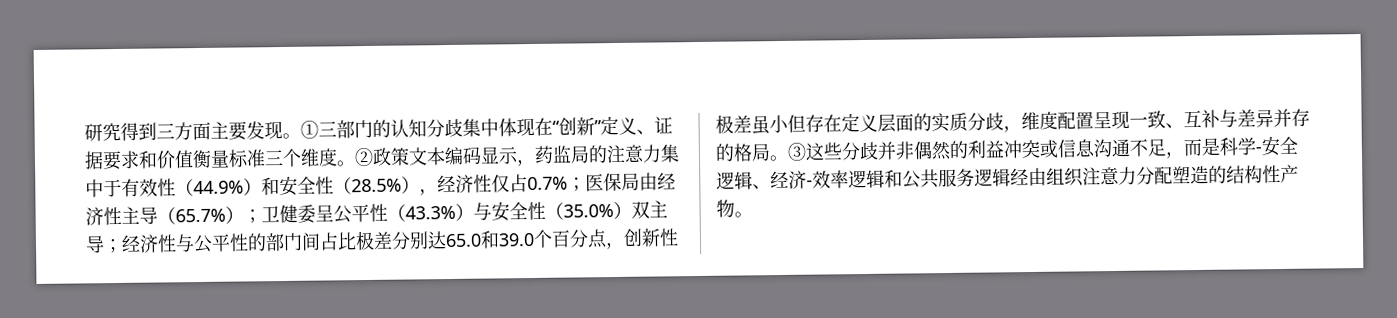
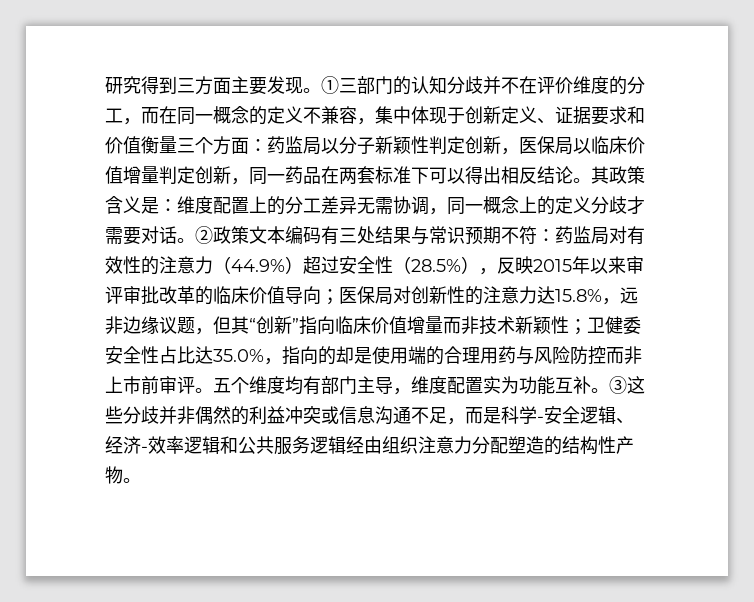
- ①三部门的认知分歧集中体现在“创新”定义、证据要求和价值衡量标准三个维度。
+ ①三部门的认知分歧并不在评价维度的分工，而在同一概念的定义不兼容，集中体现于创新定义、证据要求和价值衡量三个方面：药监局以分子新颖性判定创新，医保局以临床价值增量判定创新，同一药品在两套标准下可以得出相反结论。其政策含义是：维度配置上的分工差异无需协调，同一概念上的定义分歧才需要对话。
- ②政策文本编码显示，药监局的注意力集中于有效性（44.9%）和安全性（28.5%），经济性仅占0.7%；医保局由经济性主导（65.7%）；卫健委呈公平性（43.3%）与安全性（35.0%）双主导；经济性与公平性的部门间占比极差分别达65.0和39.0个百分点，创新性极差虽小但存在定义层面的实质分歧，维度配置呈现一致、互补与差异并存的格局。
+ ②政策文本编码有三处结果与常识预期不符：药监局对有效性的注意力（44.9%）超过安全性（28.5%），反映2015年以来审评审批改革的临床价值导向；医保局对创新性的注意力达15.8%，远非边缘议题，但其“创新”指向临床价值增量而非技术新颖性；卫健委安全性占比达35.0%，指向的却是使用端的合理用药与风险防控而非上市前审评。五个维度均有部门主导，维度配置实为功能互补。

